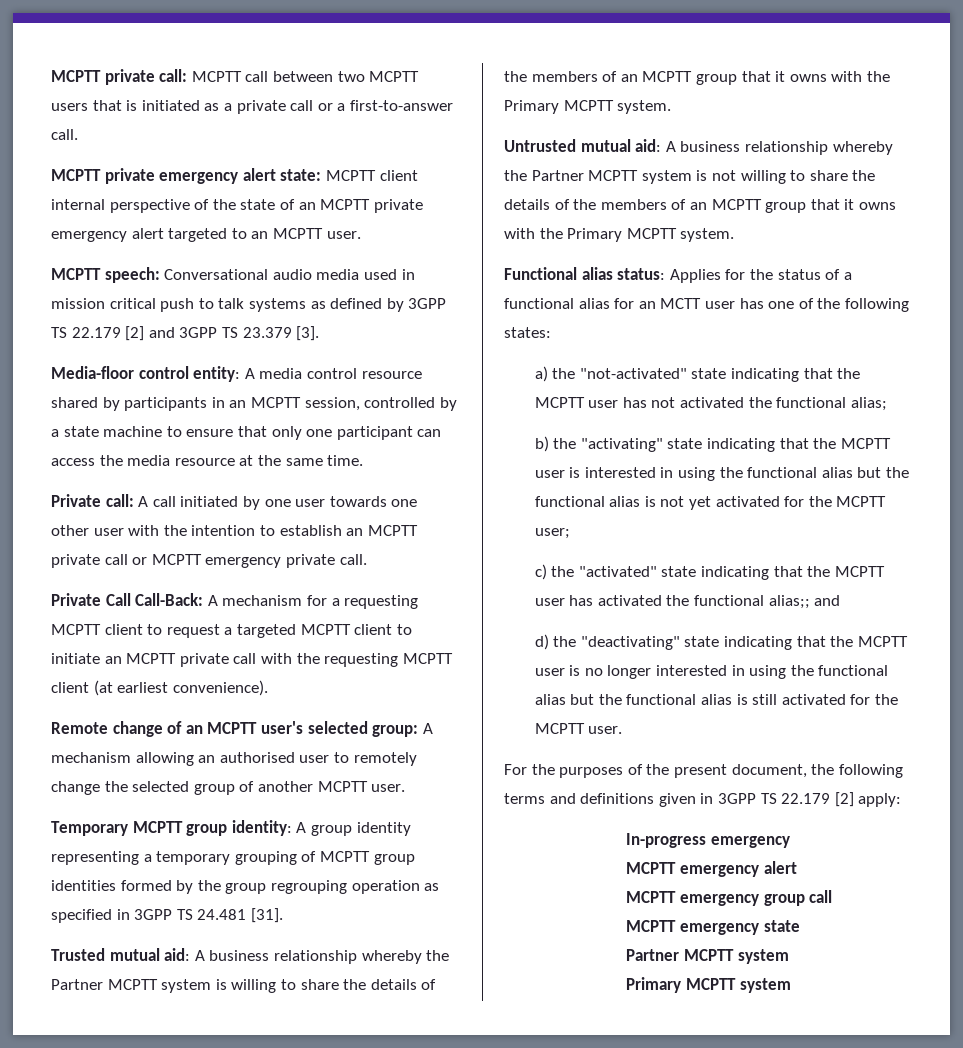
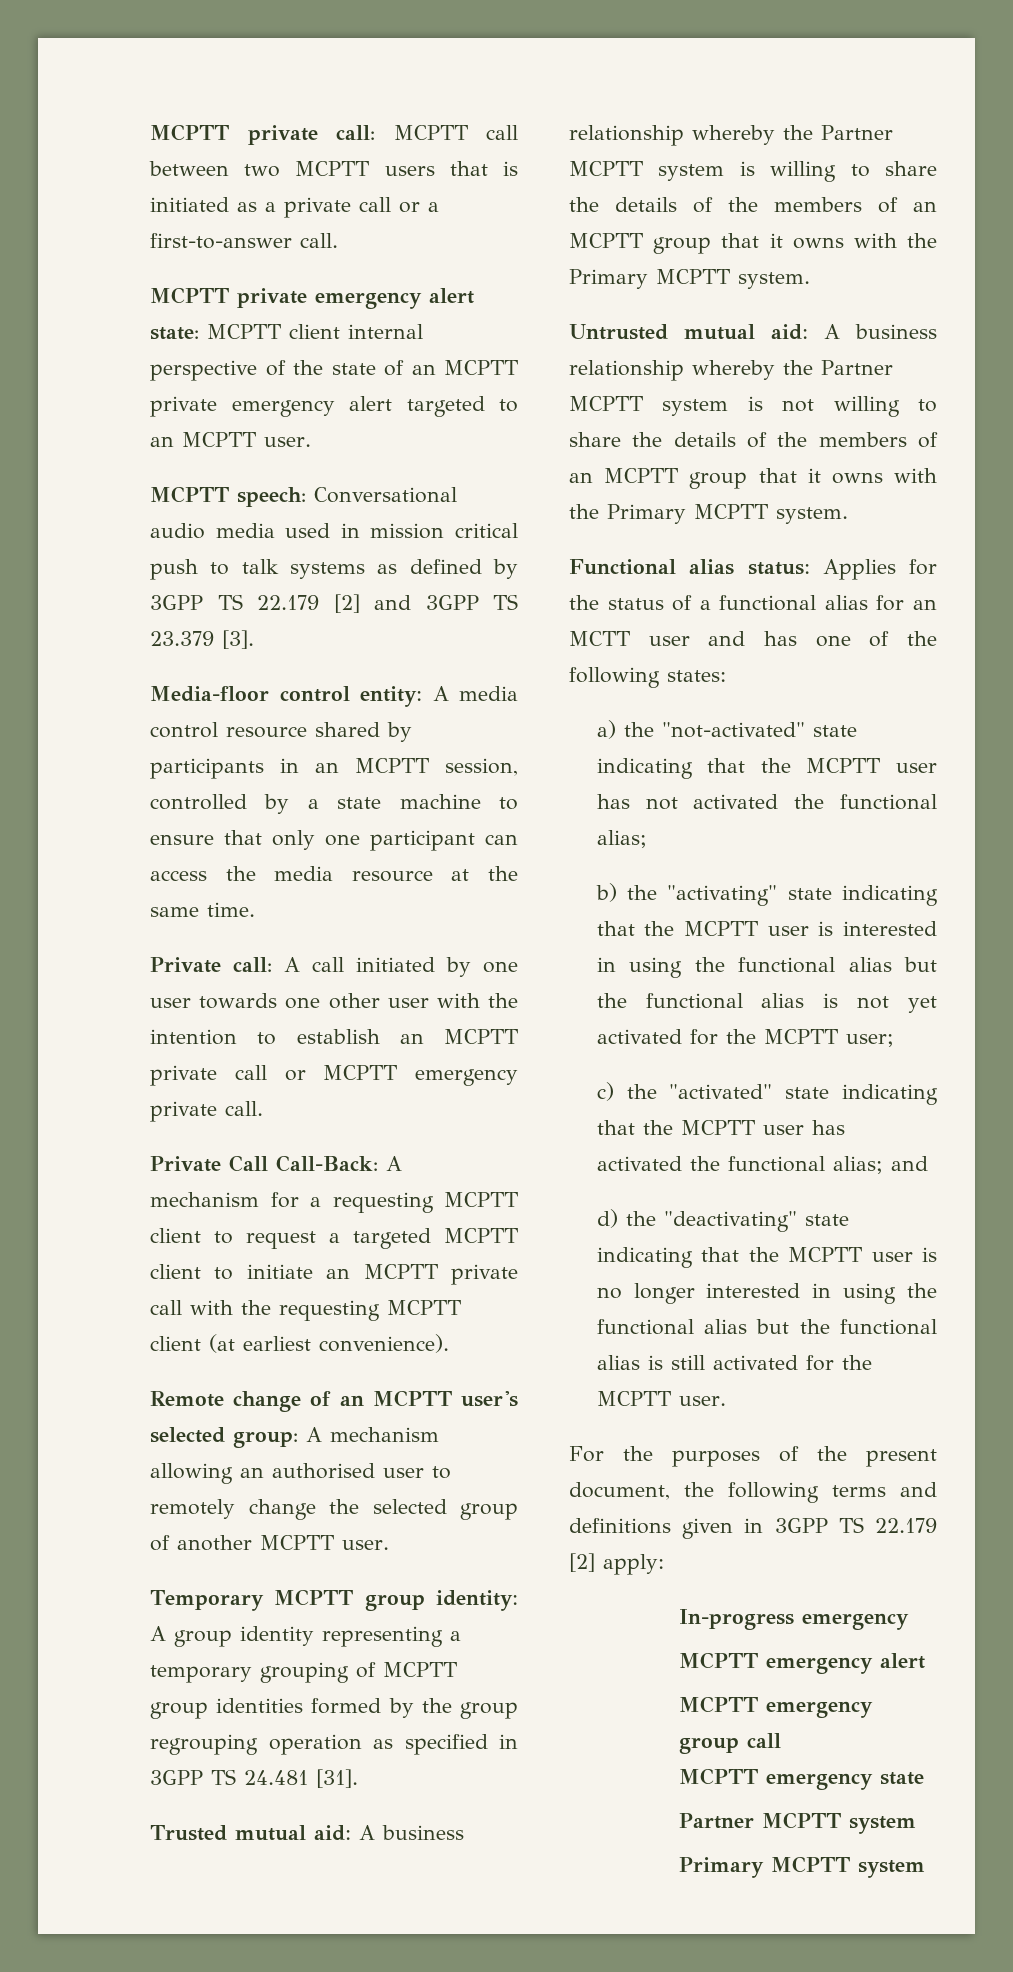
- Functional alias status: Applies for the status of a functional alias for an MCTT user has one of the following states:
+ Functional alias status: Applies for the status of a functional alias for an MCTT user and has one of the following states:
- c) the "activated" state indicating that the MCPTT user has activated the functional alias;; and
+ c) the "activated" state indicating that the MCPTT user has activated the functional alias; and

